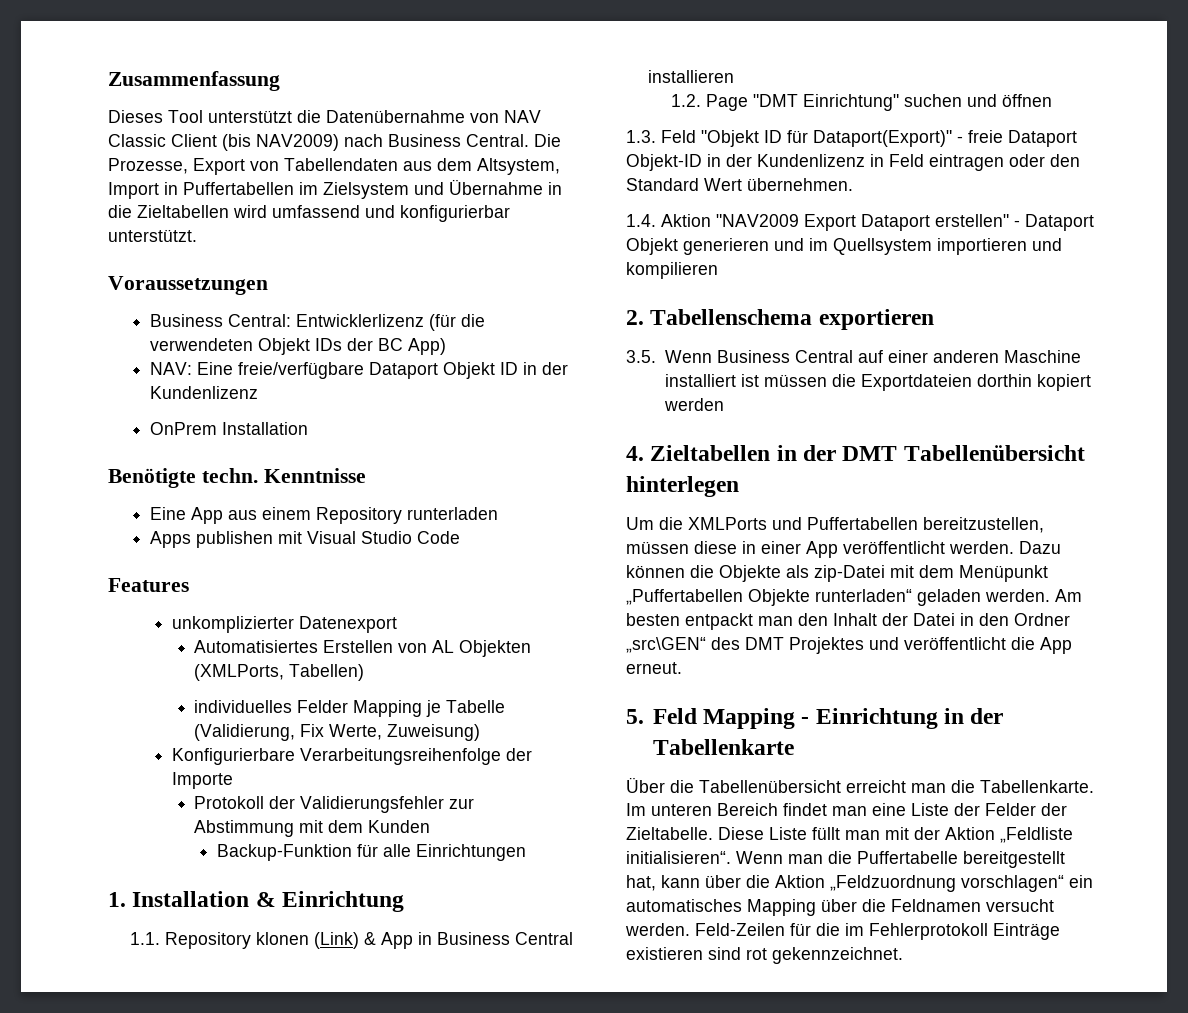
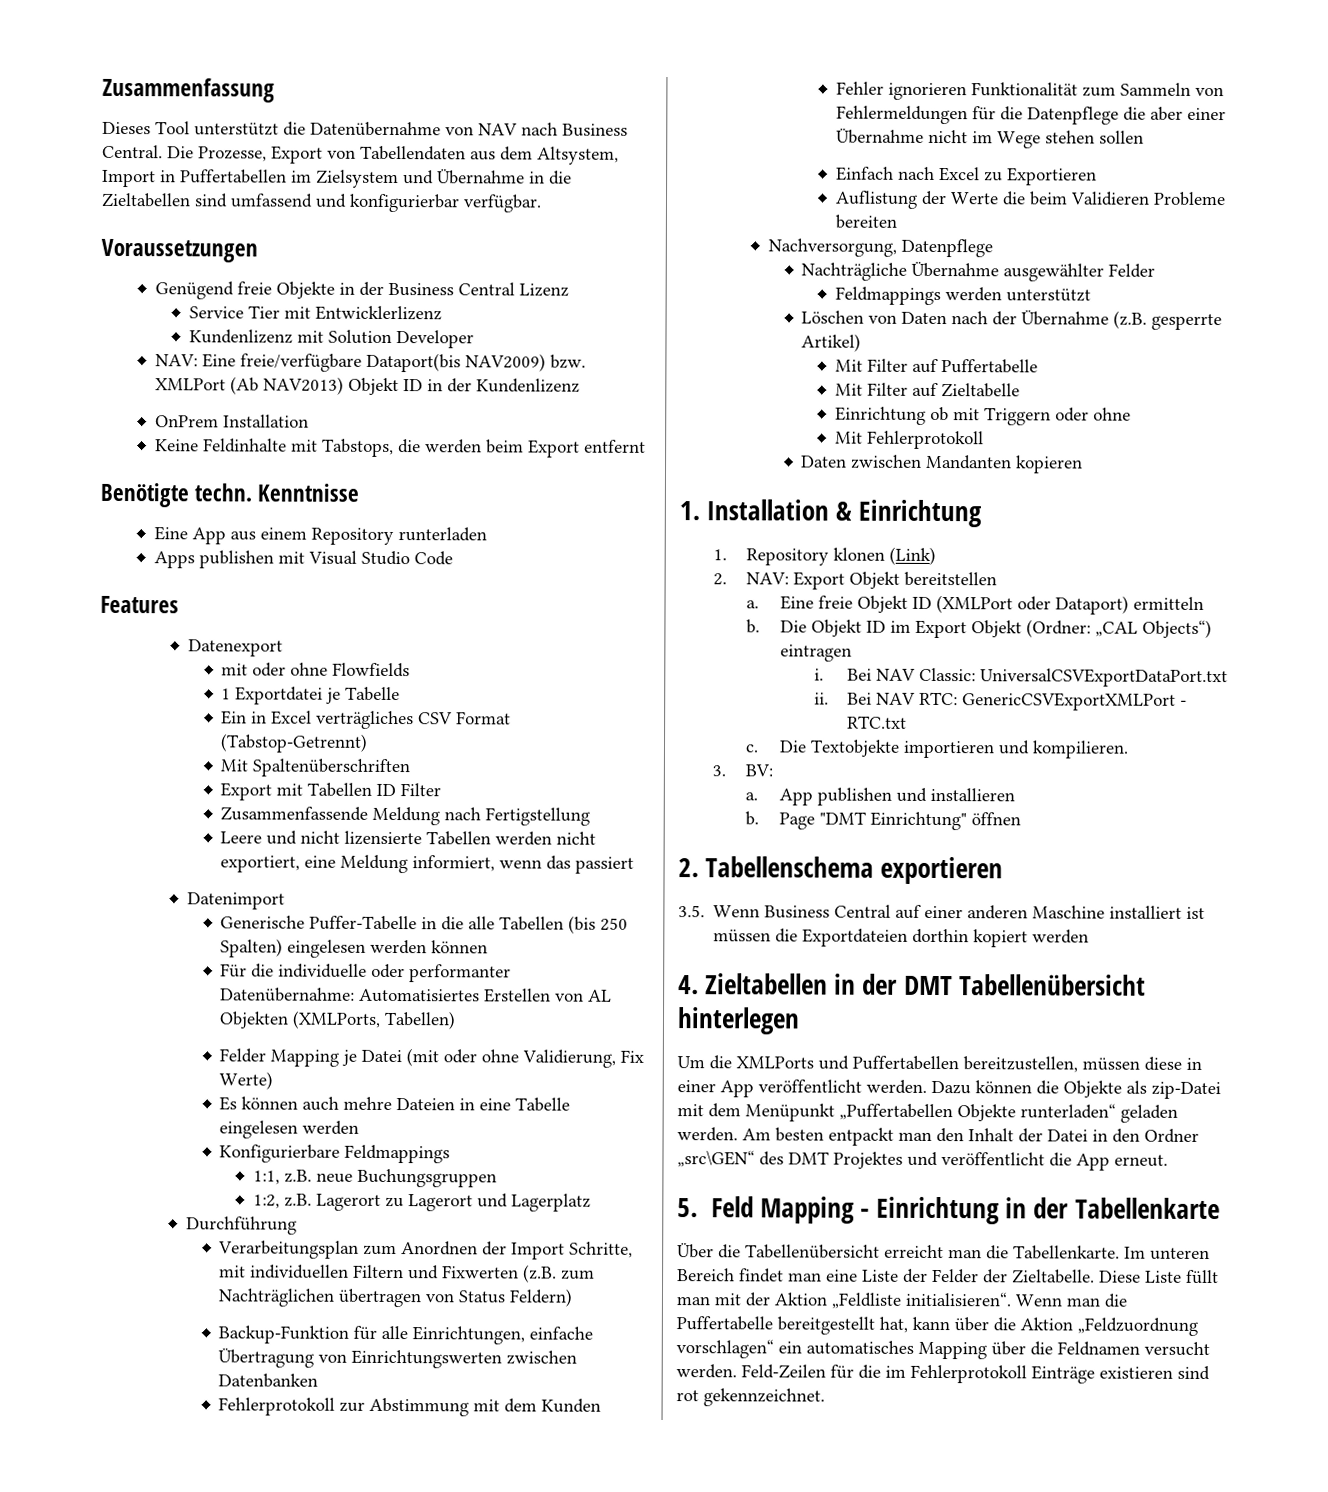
- Dieses Tool unterstützt die Datenübernahme von NAV Classic Client (bis NAV2009) nach Business Central.
+ Dieses Tool unterstützt die Datenübernahme von NAV nach Business Central.
- Die Prozesse, Export von Tabellendaten aus dem Altsystem, Import in Puffertabellen im Zielsystem und Übernahme in die Zieltabellen wird umfassend und konfigurierbar unterstützt.
+ Die Prozesse, Export von Tabellendaten aus dem Altsystem, Import in Puffertabellen im Zielsystem und Übernahme in die Zieltabellen sind umfassend und konfigurierbar verfügbar.
- Business Central: Entwicklerlizenz (für die verwendeten Objekt IDs der BC App)
- NAV: Eine freie/verfügbare Dataport Objekt ID in der Kundenlizenz
+ Genügend freie Objekte in der Business Central Lizenz
+ Service Tier mit Entwicklerlizenz
+ Kundenlizenz mit Solution Developer
+ NAV: Eine freie/verfügbare Dataport(bis NAV2009) bzw. XMLPort (Ab NAV2013) Objekt ID in der Kundenlizenz
+ Keine Feldinhalte mit Tabstops, die werden beim Export entfernt
- unkomplizierter Datenexport
+ Datenexport
- Automatisiertes Erstellen von AL Objekten (XMLPorts, Tabellen)
+ mit oder ohne Flowfields
+ 1 Exportdatei je Tabelle
+ Ein in Excel verträgliches CSV Format (Tabstop-Getrennt)
+ Mit Spaltenüberschriften
+ Export mit Tabellen ID Filter
+ Zusammenfassende Meldung nach Fertigstellung
+ Leere und nicht lizensierte Tabellen werden nicht exportiert, eine Meldung informiert, wenn das passiert
+ Datenimport
+ Generische Puffer-Tabelle in die alle Tabellen (bis 250 Spalten) eingelesen werden können
+ Für die individuelle oder performanter Datenübernahme: Automatisiertes Erstellen von AL Objekten (XMLPorts, Tabellen)
- individuelles Felder Mapping je Tabelle (Validierung, Fix Werte, Zuweisung)
- Konfigurierbare Verarbeitungsreihenfolge der Importe
- Protokoll der Validierungsfehler zur Abstimmung mit dem Kunden
+ Felder Mapping je Datei (mit oder ohne Validierung, Fix Werte)
+ Es können auch mehre Dateien in eine Tabelle eingelesen werden
+ Konfigurierbare Feldmappings
+ 1:1, z.B. neue Buchungsgruppen
+ 1:2, z.B. Lagerort zu Lagerort und Lagerplatz
+ Durchführung
+ Verarbeitungsplan zum Anordnen der Import Schritte, mit individuellen Filtern und Fixwerten (z.B. zum Nachträglichen übertragen von Status Feldern)
+ Backup-Funktion für alle Einrichtungen, einfache Übertragung von Einrichtungswerten zwischen Datenbanken
+ Fehlerprotokoll zur Abstimmung mit dem Kunden
- Backup-Funktion für alle Einrichtungen
+ Fehler ignorieren Funktionalität zum Sammeln von Fehlermeldungen für die Datenpflege die aber einer Übernahme nicht im Wege stehen sollen
+ Einfach nach Excel zu Exportieren
+ Auflistung der Werte die beim Validieren Probleme bereiten
+ Nachversorgung, Datenpflege
+ Nachträgliche Übernahme ausgewählter Felder
+ Feldmappings werden unterstützt
+ Löschen von Daten nach der Übernahme (z.B. gesperrte Artikel)
+ Mit Filter auf Puffertabelle
+ Mit Filter auf Zieltabelle
+ Einrichtung ob mit Triggern oder ohne
+ Mit Fehlerprotokoll
+ Daten zwischen Mandanten kopieren
- 1.1. Repository klonen (Link) & App in Business Central installieren
+ 1. Repository klonen (Link)
+ 2. NAV: Export Objekt bereitstellen
+ a. Eine freie Objekt ID (XMLPort oder Dataport) ermitteln
+ b. Die Objekt ID im Export Objekt (Ordner: „CAL Objects“) eintragen
+ i. Bei NAV Classic: UniversalCSVExportDataPort.txt
+ ii. Bei NAV RTC: GenericCSVExportXMLPort - RTC.txt
+ c. Die Textobjekte importieren und kompilieren.
+ 3. BV:
+ a. App publishen und installieren
- 1.2. Page "DMT Einrichtung" suchen und öffnen
+ b. Page "DMT Einrichtung" öffnen
- 1.3. Feld "Objekt ID für Dataport(Export)" - freie Dataport Objekt-ID in der Kundenlizenz in Feld eintragen oder den Standard Wert übernehmen.
- 1.4. Aktion "NAV2009 Export Dataport erstellen" - Dataport Objekt generieren und im Quellsystem importieren und kompilieren

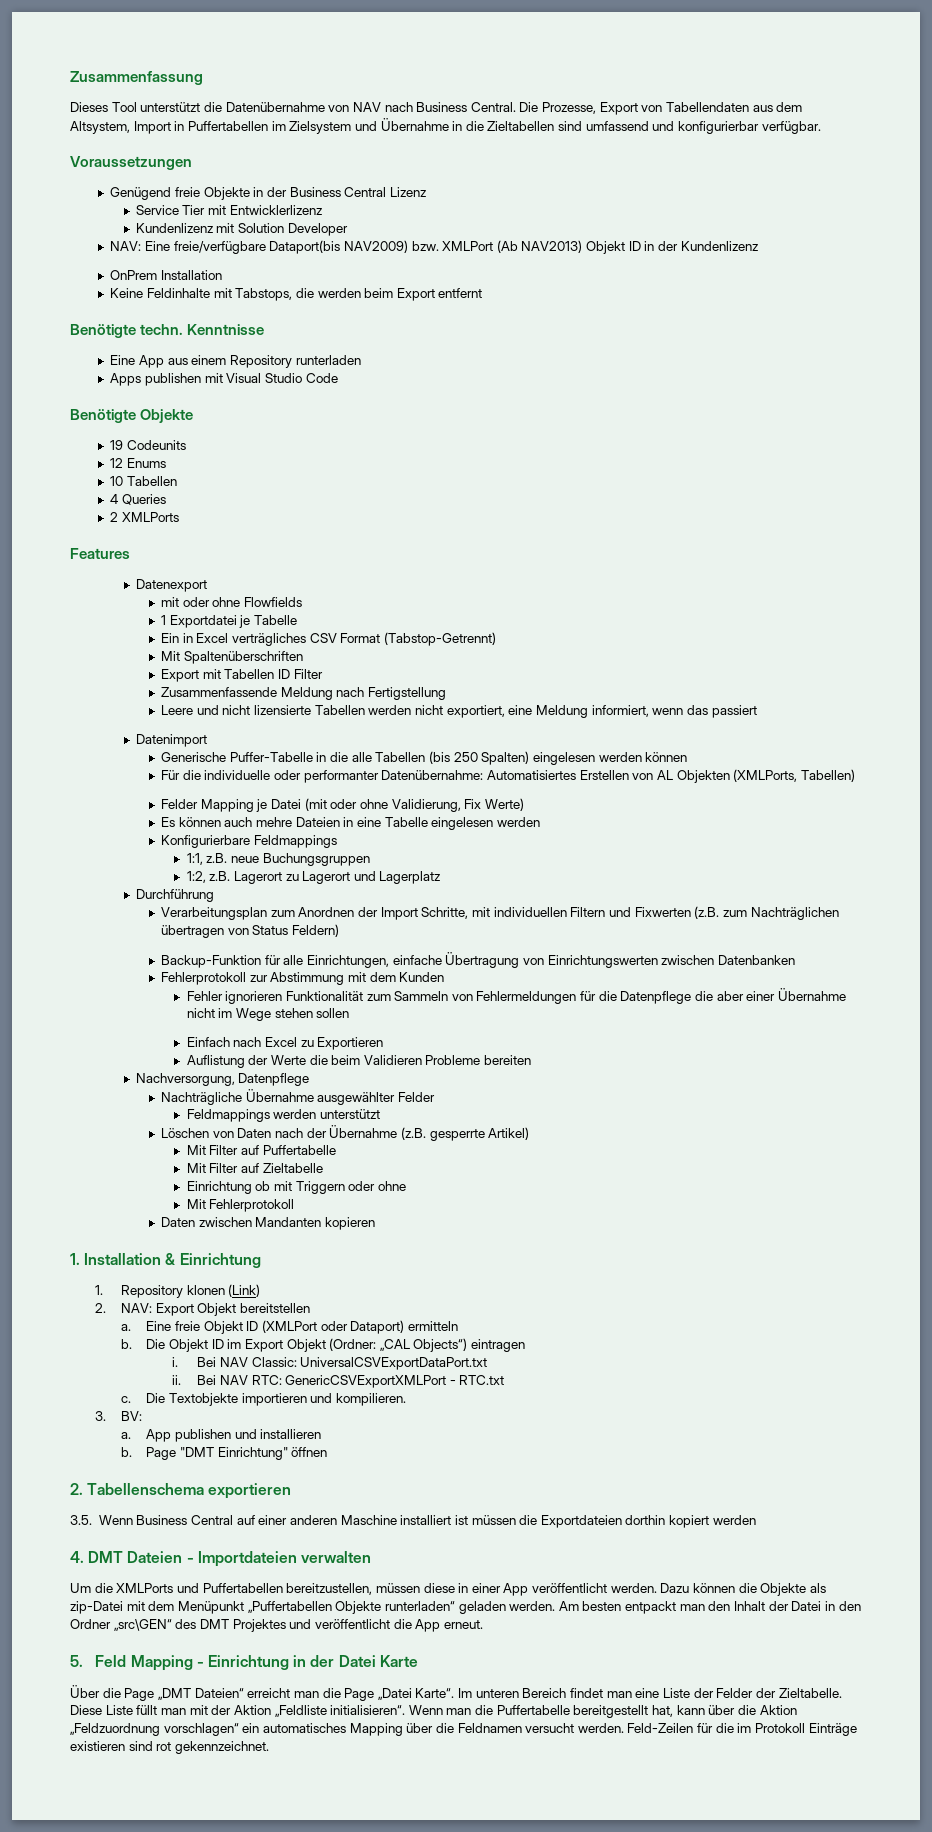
+ Benötigte Objekte
+ 19 Codeunits
+ 12 Enums
+ 10 Tabellen
+ 4 Queries
+ 2 XMLPorts
- 4. Zieltabellen in der DMT Tabellenübersicht hinterlegen
+ 4. DMT Dateien - Importdateien verwalten
- 5. Feld Mapping - Einrichtung in der Tabellenkarte
+ 5. Feld Mapping - Einrichtung in der Datei Karte
- Über die Tabellenübersicht erreicht man die Tabellenkarte.
+ Über die Page „DMT Dateien“ erreicht man die Page „Datei Karte“.
- Feld-Zeilen für die im Fehlerprotokoll Einträge existieren sind rot gekennzeichnet.
+ Feld-Zeilen für die im Protokoll Einträge existieren sind rot gekennzeichnet.

